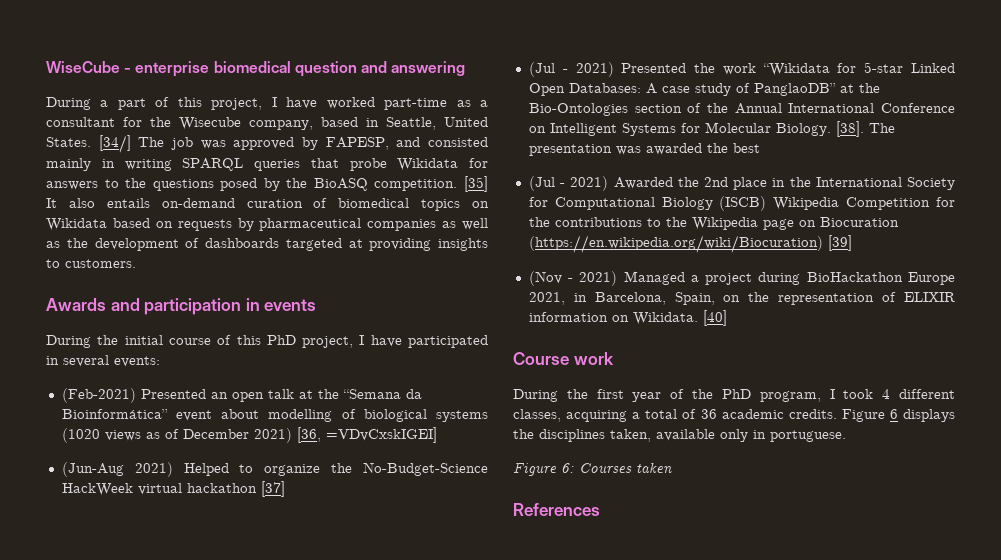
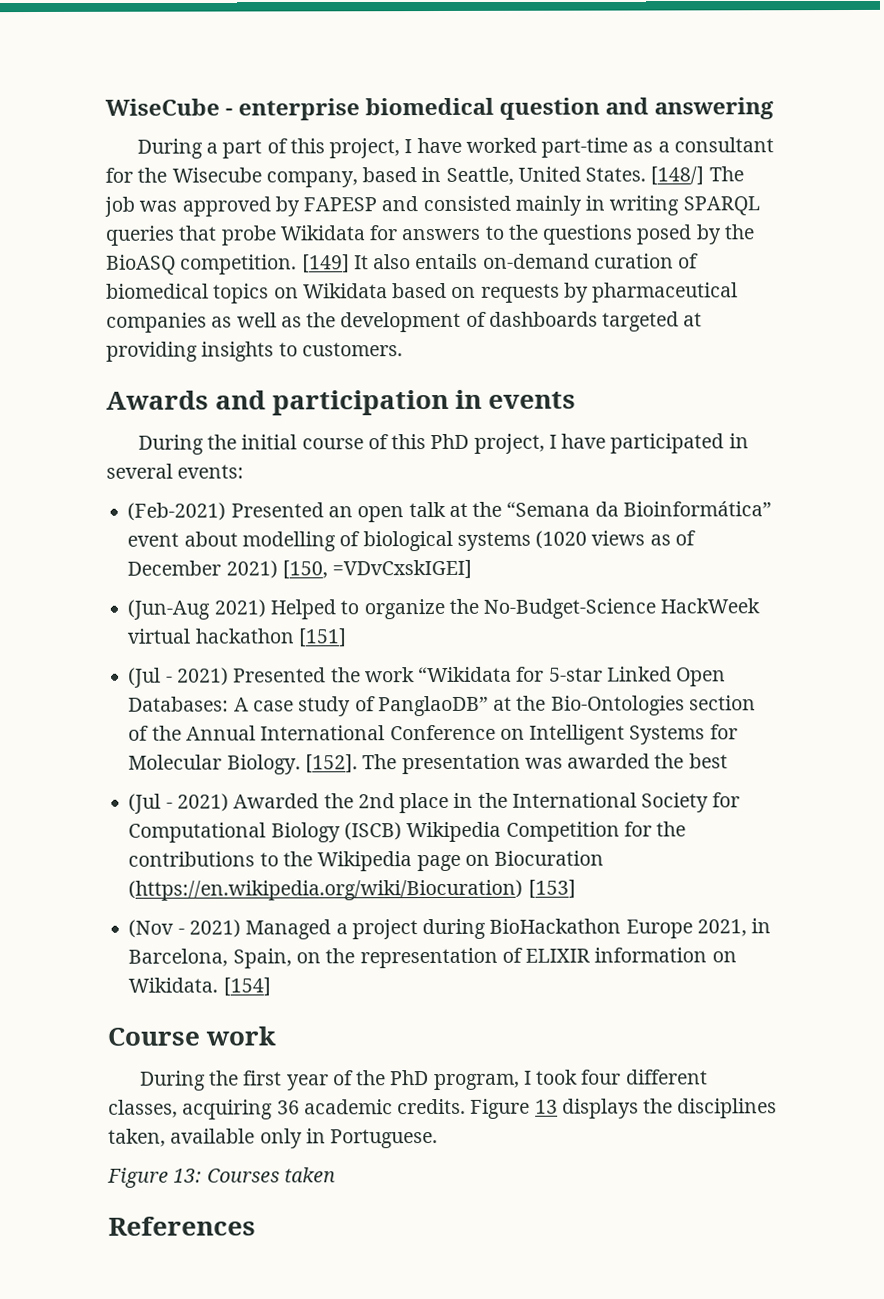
- [34/] The job was approved by FAPESP, and consisted mainly in writing SPARQL queries that probe Wikidata for answers to the questions posed by the BioASQ competition.
+ [148/] The job was approved by FAPESP and consisted mainly in writing SPARQL queries that probe Wikidata for answers to the questions posed by the BioASQ competition.
- [35] It also entails on-demand curation of biomedical topics on Wikidata based on requests by pharmaceutical companies as well as the development of dashboards targeted at providing insights to customers.
+ [149] It also entails on-demand curation of biomedical topics on Wikidata based on requests by pharmaceutical companies as well as the development of dashboards targeted at providing insights to customers.
- (Feb-2021) Presented an open talk at the “Semana da Bioinformática” event about modelling of biological systems (1020 views as of December 2021) [36, =VDvCxskIGEI]
+ (Feb-2021) Presented an open talk at the “Semana da Bioinformática” event about modelling of biological systems (1020 views as of December 2021) [150, =VDvCxskIGEI]
- (Jun-Aug 2021) Helped to organize the No-Budget-Science HackWeek virtual hackathon [37]
+ (Jun-Aug 2021) Helped to organize the No-Budget-Science HackWeek virtual hackathon [151]
- [38].
+ [152].
- (Jul - 2021) Awarded the 2nd place in the International Society for Computational Biology (ISCB) Wikipedia Competition for the contributions to the Wikipedia page on Biocuration (https://en.wikipedia.org/wiki/Biocuration) [39]
+ (Jul - 2021) Awarded the 2nd place in the International Society for Computational Biology (ISCB) Wikipedia Competition for the contributions to the Wikipedia page on Biocuration (https://en.wikipedia.org/wiki/Biocuration) [153]
- [40]
+ [154]
- During the first year of the PhD program, I took 4 different classes, acquiring a total of 36 academic credits.
+ During the first year of the PhD program, I took four different classes, acquiring 36 academic credits.
- Figure 6 displays the disciplines taken, available only in portuguese.
- Figure 6: Courses taken
+ Figure 13 displays the disciplines taken, available only in Portuguese.
+ Figure 13: Courses taken

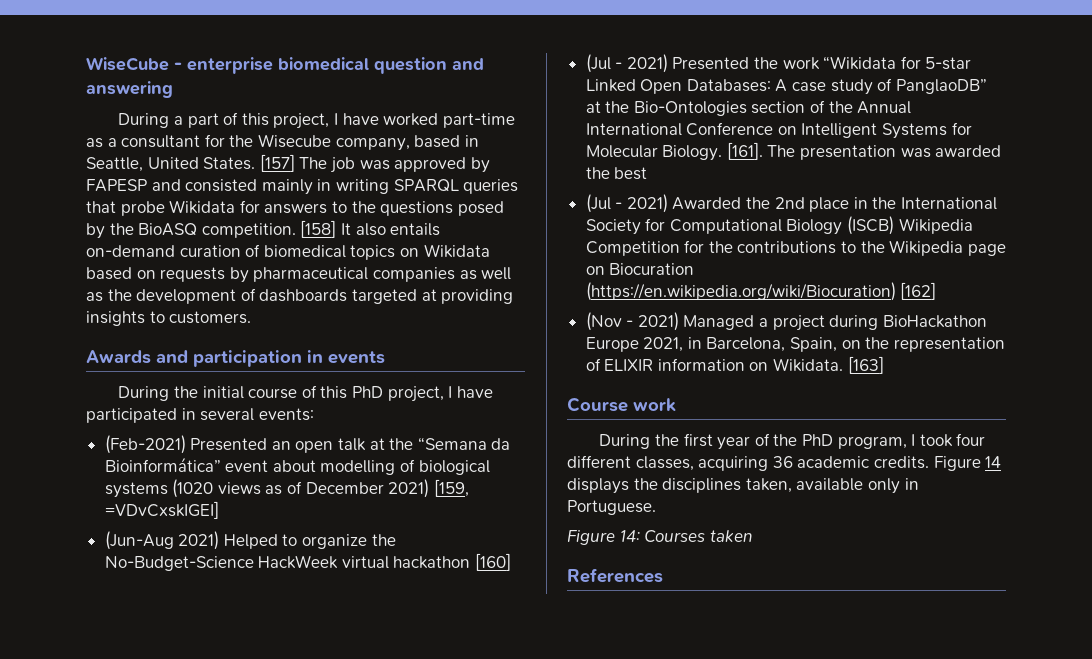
- [148/] The job was approved by FAPESP and consisted mainly in writing SPARQL queries that probe Wikidata for answers to the questions posed by the BioASQ competition.
+ [157] The job was approved by FAPESP and consisted mainly in writing SPARQL queries that probe Wikidata for answers to the questions posed by the BioASQ competition.
- [149] It also entails on-demand curation of biomedical topics on Wikidata based on requests by pharmaceutical companies as well as the development of dashboards targeted at providing insights to customers.
+ [158] It also entails on-demand curation of biomedical topics on Wikidata based on requests by pharmaceutical companies as well as the development of dashboards targeted at providing insights to customers.
- (Feb-2021) Presented an open talk at the “Semana da Bioinformática” event about modelling of biological systems (1020 views as of December 2021) [150, =VDvCxskIGEI]
+ (Feb-2021) Presented an open talk at the “Semana da Bioinformática” event about modelling of biological systems (1020 views as of December 2021) [159, =VDvCxskIGEI]
- (Jun-Aug 2021) Helped to organize the No-Budget-Science HackWeek virtual hackathon [151]
+ (Jun-Aug 2021) Helped to organize the No-Budget-Science HackWeek virtual hackathon [160]
- [152].
+ [161].
- (Jul - 2021) Awarded the 2nd place in the International Society for Computational Biology (ISCB) Wikipedia Competition for the contributions to the Wikipedia page on Biocuration (https://en.wikipedia.org/wiki/Biocuration) [153]
+ (Jul - 2021) Awarded the 2nd place in the International Society for Computational Biology (ISCB) Wikipedia Competition for the contributions to the Wikipedia page on Biocuration (https://en.wikipedia.org/wiki/Biocuration) [162]
- [154]
+ [163]
- Figure 13 displays the disciplines taken, available only in Portuguese.
+ Figure 14 displays the disciplines taken, available only in Portuguese.
- Figure 13: Courses taken
+ Figure 14: Courses taken

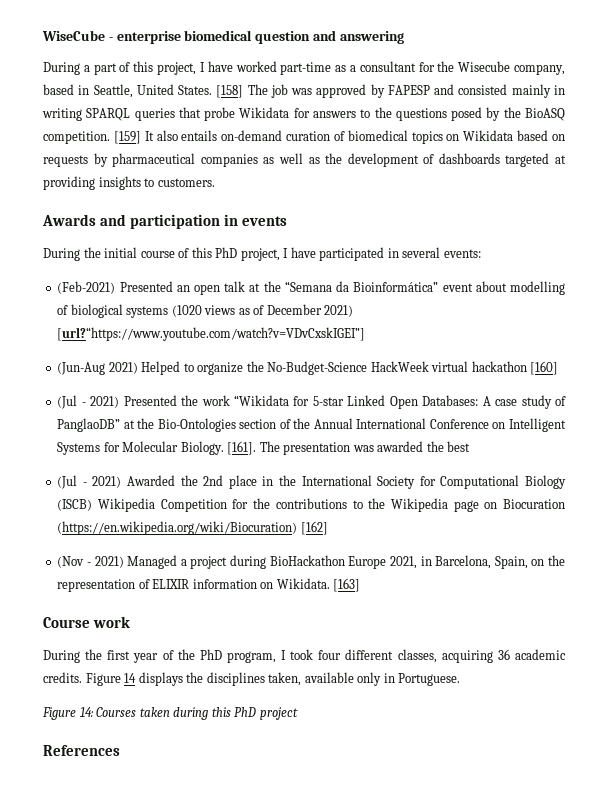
- [157] The job was approved by FAPESP and consisted mainly in writing SPARQL queries that probe Wikidata for answers to the questions posed by the BioASQ competition.
+ [158] The job was approved by FAPESP and consisted mainly in writing SPARQL queries that probe Wikidata for answers to the questions posed by the BioASQ competition.
- [158] It also entails on-demand curation of biomedical topics on Wikidata based on requests by pharmaceutical companies as well as the development of dashboards targeted at providing insights to customers.
+ [159] It also entails on-demand curation of biomedical topics on Wikidata based on requests by pharmaceutical companies as well as the development of dashboards targeted at providing insights to customers.
- (Feb-2021) Presented an open talk at the “Semana da Bioinformática” event about modelling of biological systems (1020 views as of December 2021) [159, =VDvCxskIGEI]
+ (Feb-2021) Presented an open talk at the “Semana da Bioinformática” event about modelling of biological systems (1020 views as of December 2021) [url?“https://www.youtube.com/watch?v=VDvCxskIGEI”]
- Figure 14: Courses taken
+ Figure 14: Courses taken during this PhD project

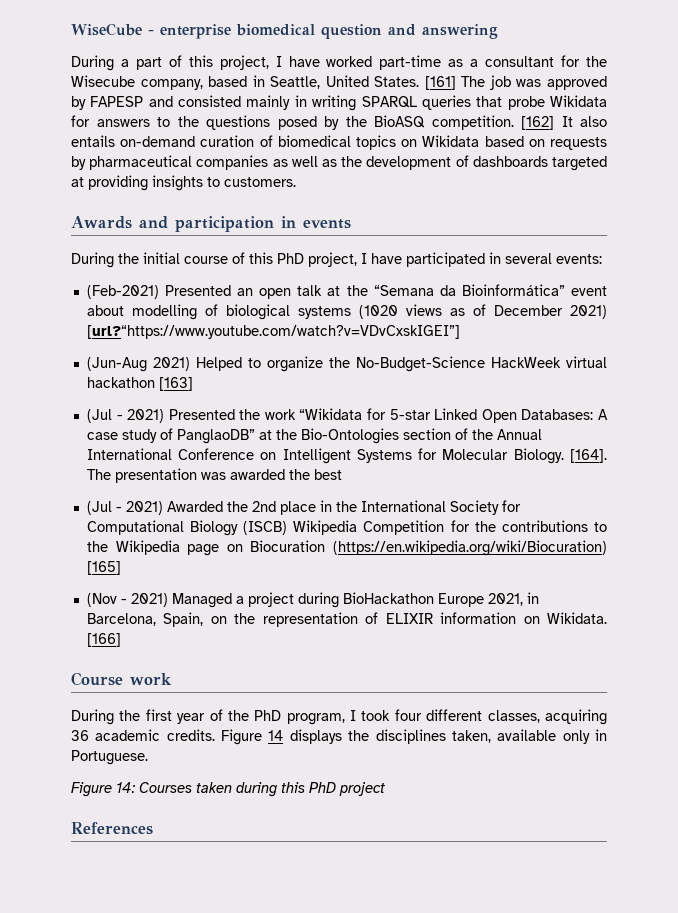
- [158] The job was approved by FAPESP and consisted mainly in writing SPARQL queries that probe Wikidata for answers to the questions posed by the BioASQ competition.
+ [161] The job was approved by FAPESP and consisted mainly in writing SPARQL queries that probe Wikidata for answers to the questions posed by the BioASQ competition.
- [159] It also entails on-demand curation of biomedical topics on Wikidata based on requests by pharmaceutical companies as well as the development of dashboards targeted at providing insights to customers.
+ [162] It also entails on-demand curation of biomedical topics on Wikidata based on requests by pharmaceutical companies as well as the development of dashboards targeted at providing insights to customers.
- (Jun-Aug 2021) Helped to organize the No-Budget-Science HackWeek virtual hackathon [160]
+ (Jun-Aug 2021) Helped to organize the No-Budget-Science HackWeek virtual hackathon [163]
- [161].
+ [164].
- (Jul - 2021) Awarded the 2nd place in the International Society for Computational Biology (ISCB) Wikipedia Competition for the contributions to the Wikipedia page on Biocuration (https://en.wikipedia.org/wiki/Biocuration) [162]
+ (Jul - 2021) Awarded the 2nd place in the International Society for Computational Biology (ISCB) Wikipedia Competition for the contributions to the Wikipedia page on Biocuration (https://en.wikipedia.org/wiki/Biocuration) [165]
- [163]
+ [166]

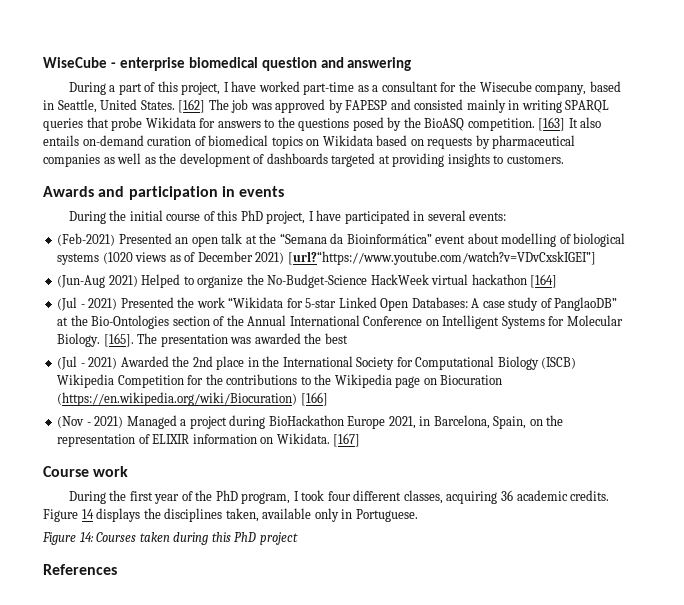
- [161] The job was approved by FAPESP and consisted mainly in writing SPARQL queries that probe Wikidata for answers to the questions posed by the BioASQ competition.
+ [162] The job was approved by FAPESP and consisted mainly in writing SPARQL queries that probe Wikidata for answers to the questions posed by the BioASQ competition.
- [162] It also entails on-demand curation of biomedical topics on Wikidata based on requests by pharmaceutical companies as well as the development of dashboards targeted at providing insights to customers.
+ [163] It also entails on-demand curation of biomedical topics on Wikidata based on requests by pharmaceutical companies as well as the development of dashboards targeted at providing insights to customers.
- (Jun-Aug 2021) Helped to organize the No-Budget-Science HackWeek virtual hackathon [163]
+ (Jun-Aug 2021) Helped to organize the No-Budget-Science HackWeek virtual hackathon [164]
- [164].
+ [165].
- (Jul - 2021) Awarded the 2nd place in the International Society for Computational Biology (ISCB) Wikipedia Competition for the contributions to the Wikipedia page on Biocuration (https://en.wikipedia.org/wiki/Biocuration) [165]
+ (Jul - 2021) Awarded the 2nd place in the International Society for Computational Biology (ISCB) Wikipedia Competition for the contributions to the Wikipedia page on Biocuration (https://en.wikipedia.org/wiki/Biocuration) [166]
- [166]
+ [167]

